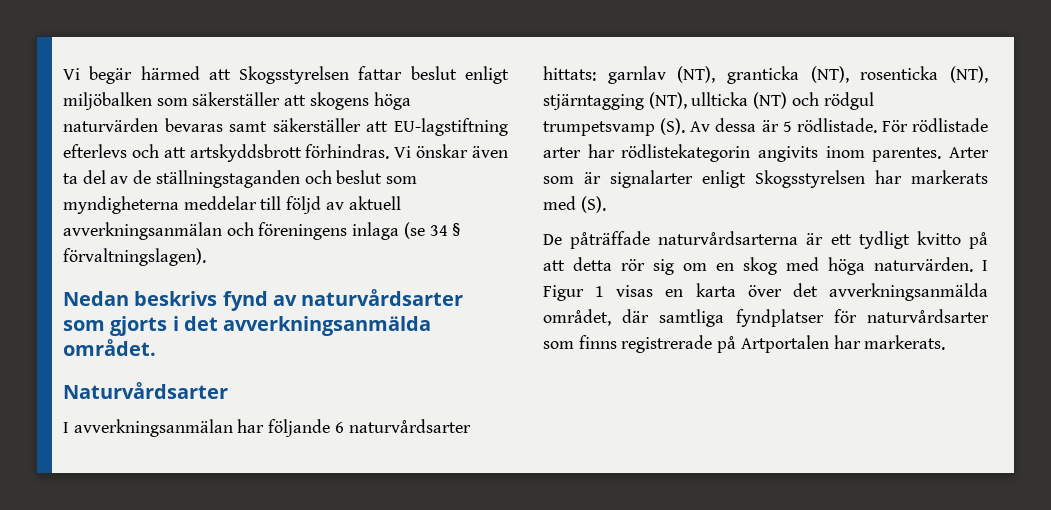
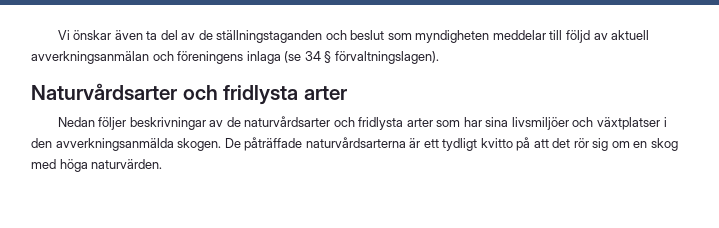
- Vi begär härmed att Skogsstyrelsen fattar beslut enligt miljöbalken som säkerställer att skogens höga naturvärden bevaras samt säkerställer att EU-lagstiftning efterlevs och att artskyddsbrott förhindras. Vi önskar även ta del av de ställningstaganden och beslut som myndigheterna meddelar till följd av aktuell avverkningsanmälan och föreningens inlaga (se 34 § förvaltningslagen).
+ Vi önskar även ta del av de ställningstaganden och beslut som myndigheten meddelar till följd av aktuell avverkningsanmälan och föreningens inlaga (se 34 § förvaltningslagen).
- Nedan beskrivs fynd av naturvårdsarter som gjorts i det avverkningsanmälda området.
- Naturvårdsarter
- I avverkningsanmälan har följande 6 naturvårdsarter hittats: garnlav (NT), granticka (NT), rosenticka (NT), stjärntagging (NT), ullticka (NT) och rödgul trumpetsvamp (S). Av dessa är 5 rödlistade. För rödlistade arter har rödlistekategorin angivits inom parentes. Arter som är signalarter enligt Skogsstyrelsen har markerats med (S).
- De påträffade naturvårdsarterna är ett tydligt kvitto på att detta rör sig om en skog med höga naturvärden. I Figur 1 visas en karta över det avverkningsanmälda området, där samtliga fyndplatser för naturvårdsarter som finns registrerade på Artportalen har markerats.
+ Naturvårdsarter och fridlysta arter
+ Nedan följer beskrivningar av de naturvårdsarter och fridlysta arter som har sina livsmiljöer och växtplatser i den avverkningsanmälda skogen. De påträffade naturvårdsarterna är ett tydligt kvitto på att det rör sig om en skog med höga naturvärden.

